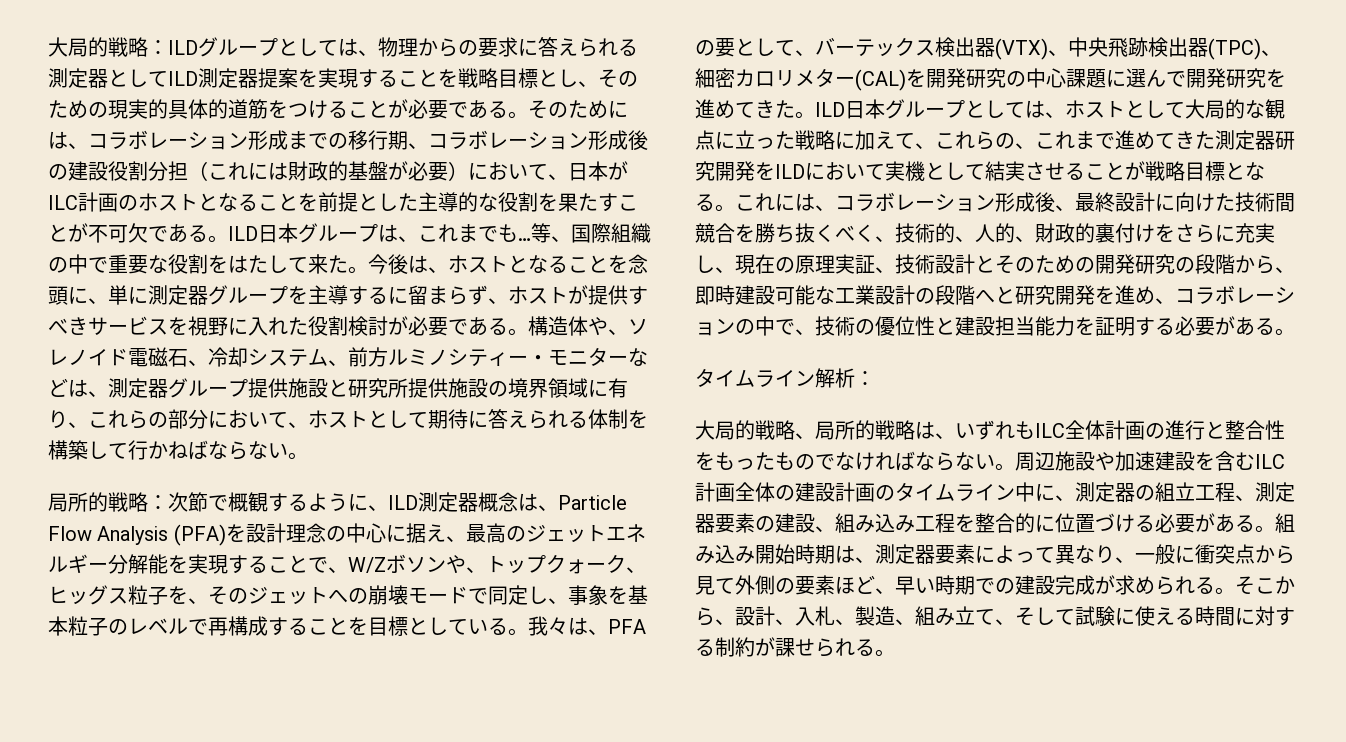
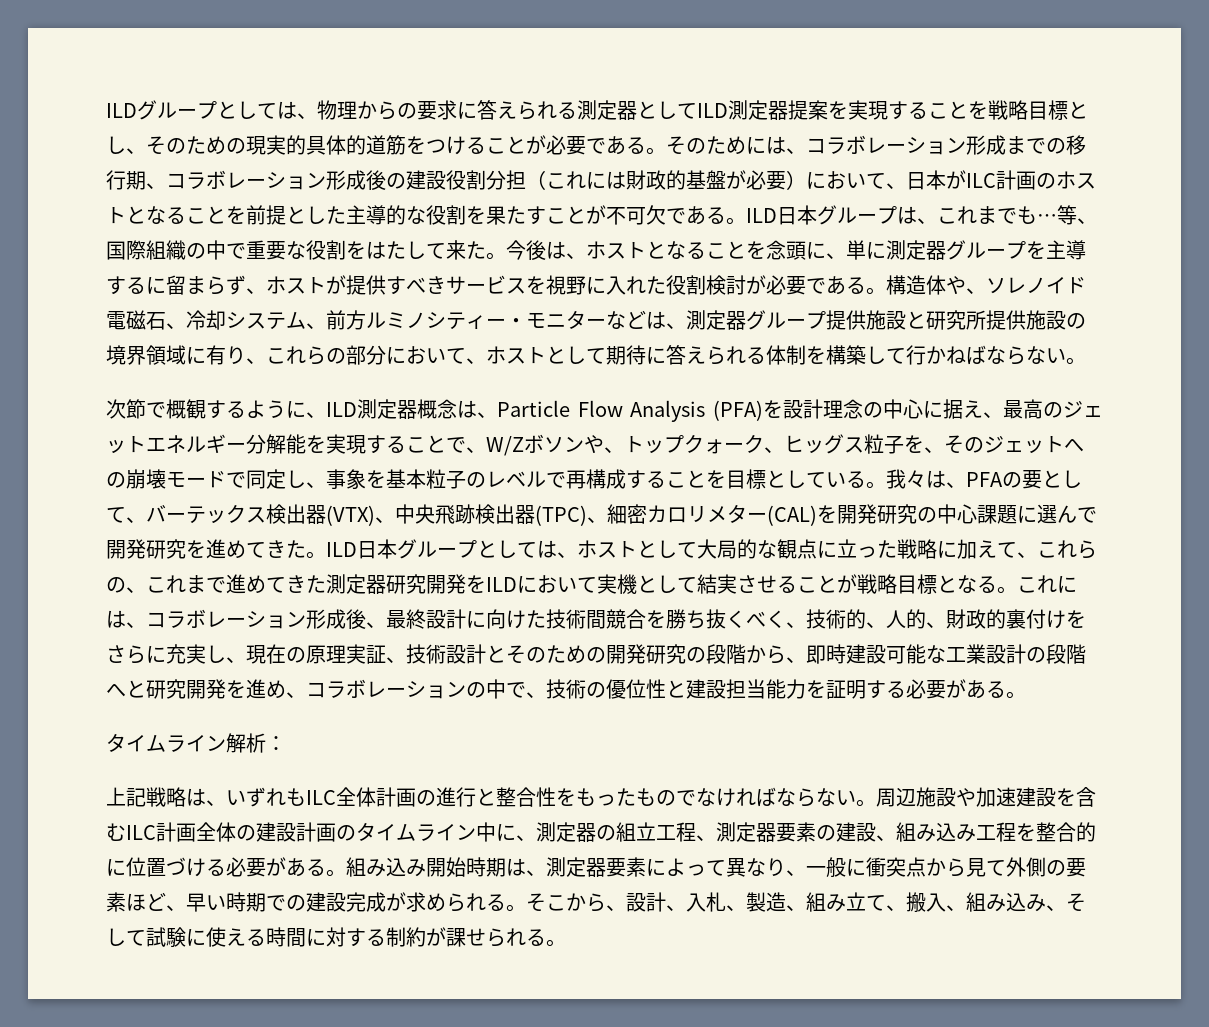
- 大局的戦略：ILDグループとしては、物理からの要求に答えられる測定器としてILD測定器提案を実現することを戦略目標とし、そのための現実的具体的道筋をつけることが必要である。
+ ILDグループとしては、物理からの要求に答えられる測定器としてILD測定器提案を実現することを戦略目標とし、そのための現実的具体的道筋をつけることが必要である。
- 局所的戦略：
- 大局的戦略、局所的戦略は、いずれもILC全体計画の進行と整合性をもったものでなければならない。
+ 上記戦略は、いずれもILC全体計画の進行と整合性をもったものでなければならない。
- そこから、設計、入札、製造、組み立て、そして試験に使える時間に対する制約が課せられる。
+ そこから、設計、入札、製造、組み立て、搬入、組み込み、そして試験に使える時間に対する制約が課せられる。

